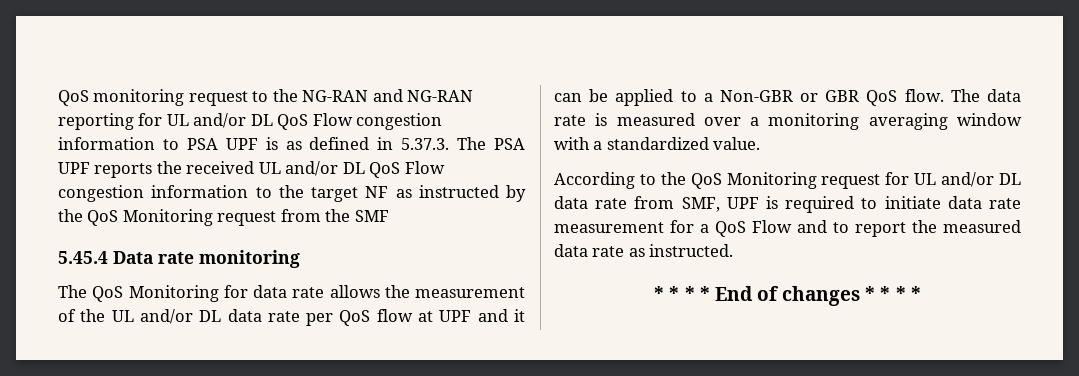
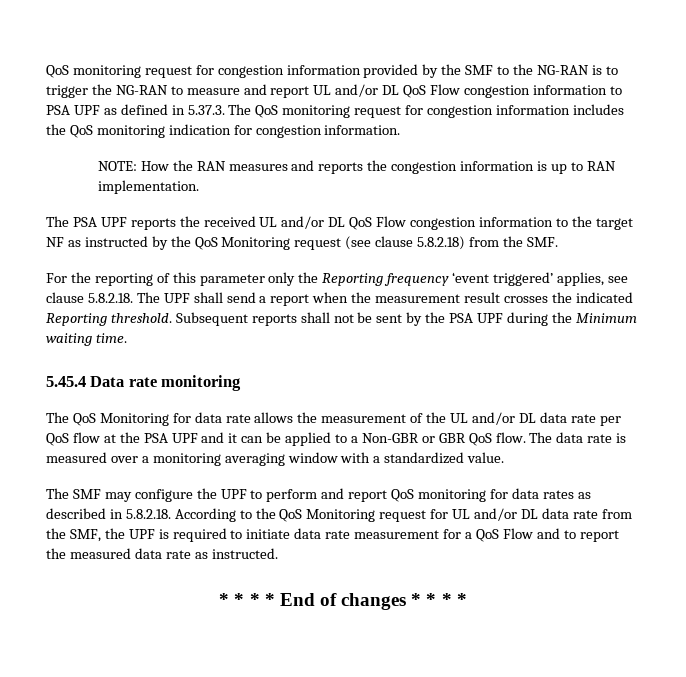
- QoS monitoring request to the NG-RAN and NG-RAN reporting for UL and/or DL QoS Flow congestion information to PSA UPF is as defined in 5.37.3. The PSA UPF reports the received UL and/or DL QoS Flow congestion information to the target NF as instructed by the QoS Monitoring request from the SMF
+ QoS monitoring request for congestion information provided by the SMF to the NG-RAN is to trigger the NG-RAN to measure and report UL and/or DL QoS Flow congestion information to PSA UPF as defined in 5.37.3. The QoS monitoring request for congestion information includes the QoS monitoring indication for congestion information.
+ NOTE: How the RAN measures and reports the congestion information is up to RAN implementation.
+ The PSA UPF reports the received UL and/or DL QoS Flow congestion information to the target NF as instructed by the QoS Monitoring request (see clause 5.8.2.18) from the SMF.
+ For the reporting of this parameter only the Reporting frequency ‘event triggered’ applies, see clause 5.8.2.18. The UPF shall send a report when the measurement result crosses the indicated Reporting threshold. Subsequent reports shall not be sent by the PSA UPF during the Minimum waiting time.
- The QoS Monitoring for data rate allows the measurement of the UL and/or DL data rate per QoS flow at UPF and it can be applied to a Non-GBR or GBR QoS flow.
+ The QoS Monitoring for data rate allows the measurement of the UL and/or DL data rate per QoS flow at the PSA UPF and it can be applied to a Non-GBR or GBR QoS flow.
- According to the QoS Monitoring request for UL and/or DL data rate from SMF, UPF is required to initiate data rate measurement for a QoS Flow and to report the measured data rate as instructed.
+ The SMF may configure the UPF to perform and report QoS monitoring for data rates as described in 5.8.2.18. According to the QoS Monitoring request for UL and/or DL data rate from the SMF, the UPF is required to initiate data rate measurement for a QoS Flow and to report the measured data rate as instructed.

